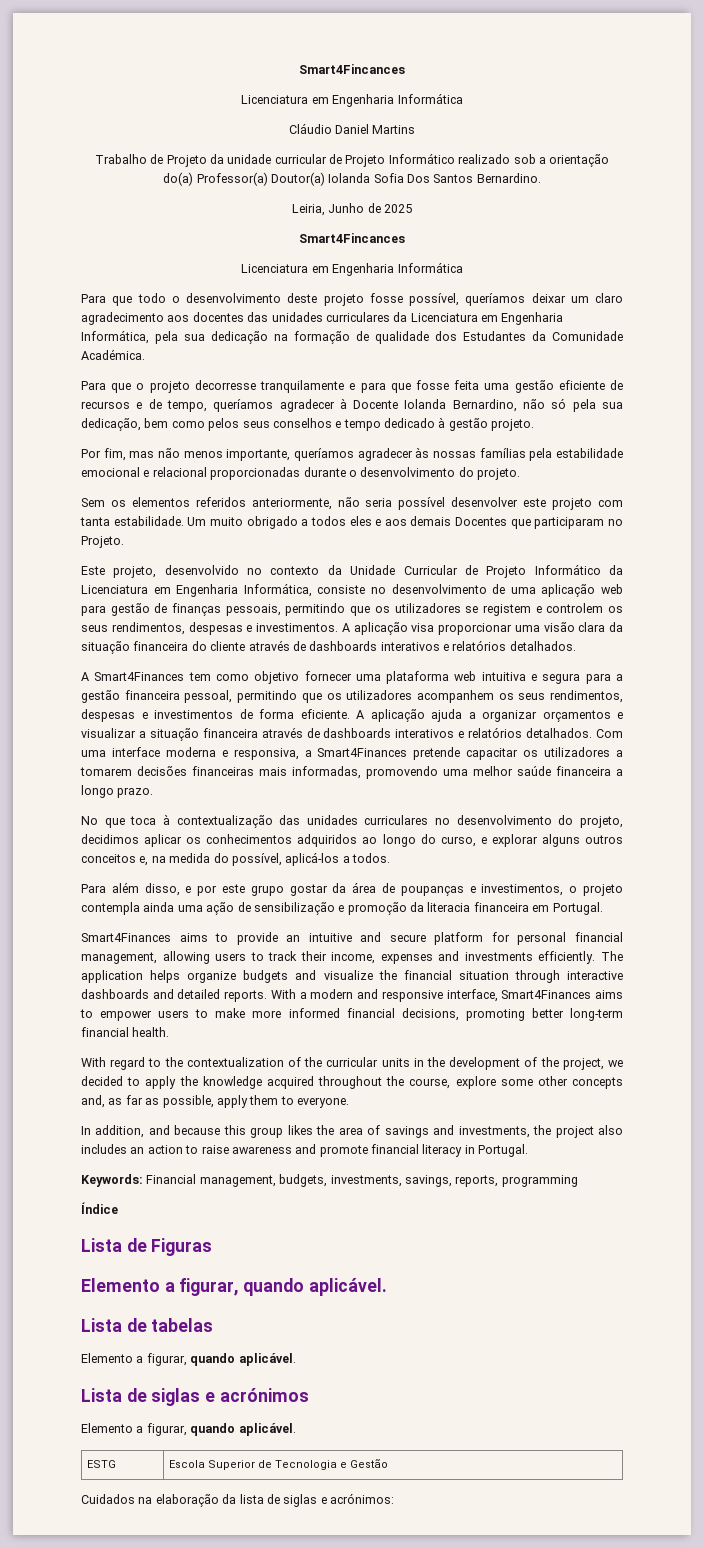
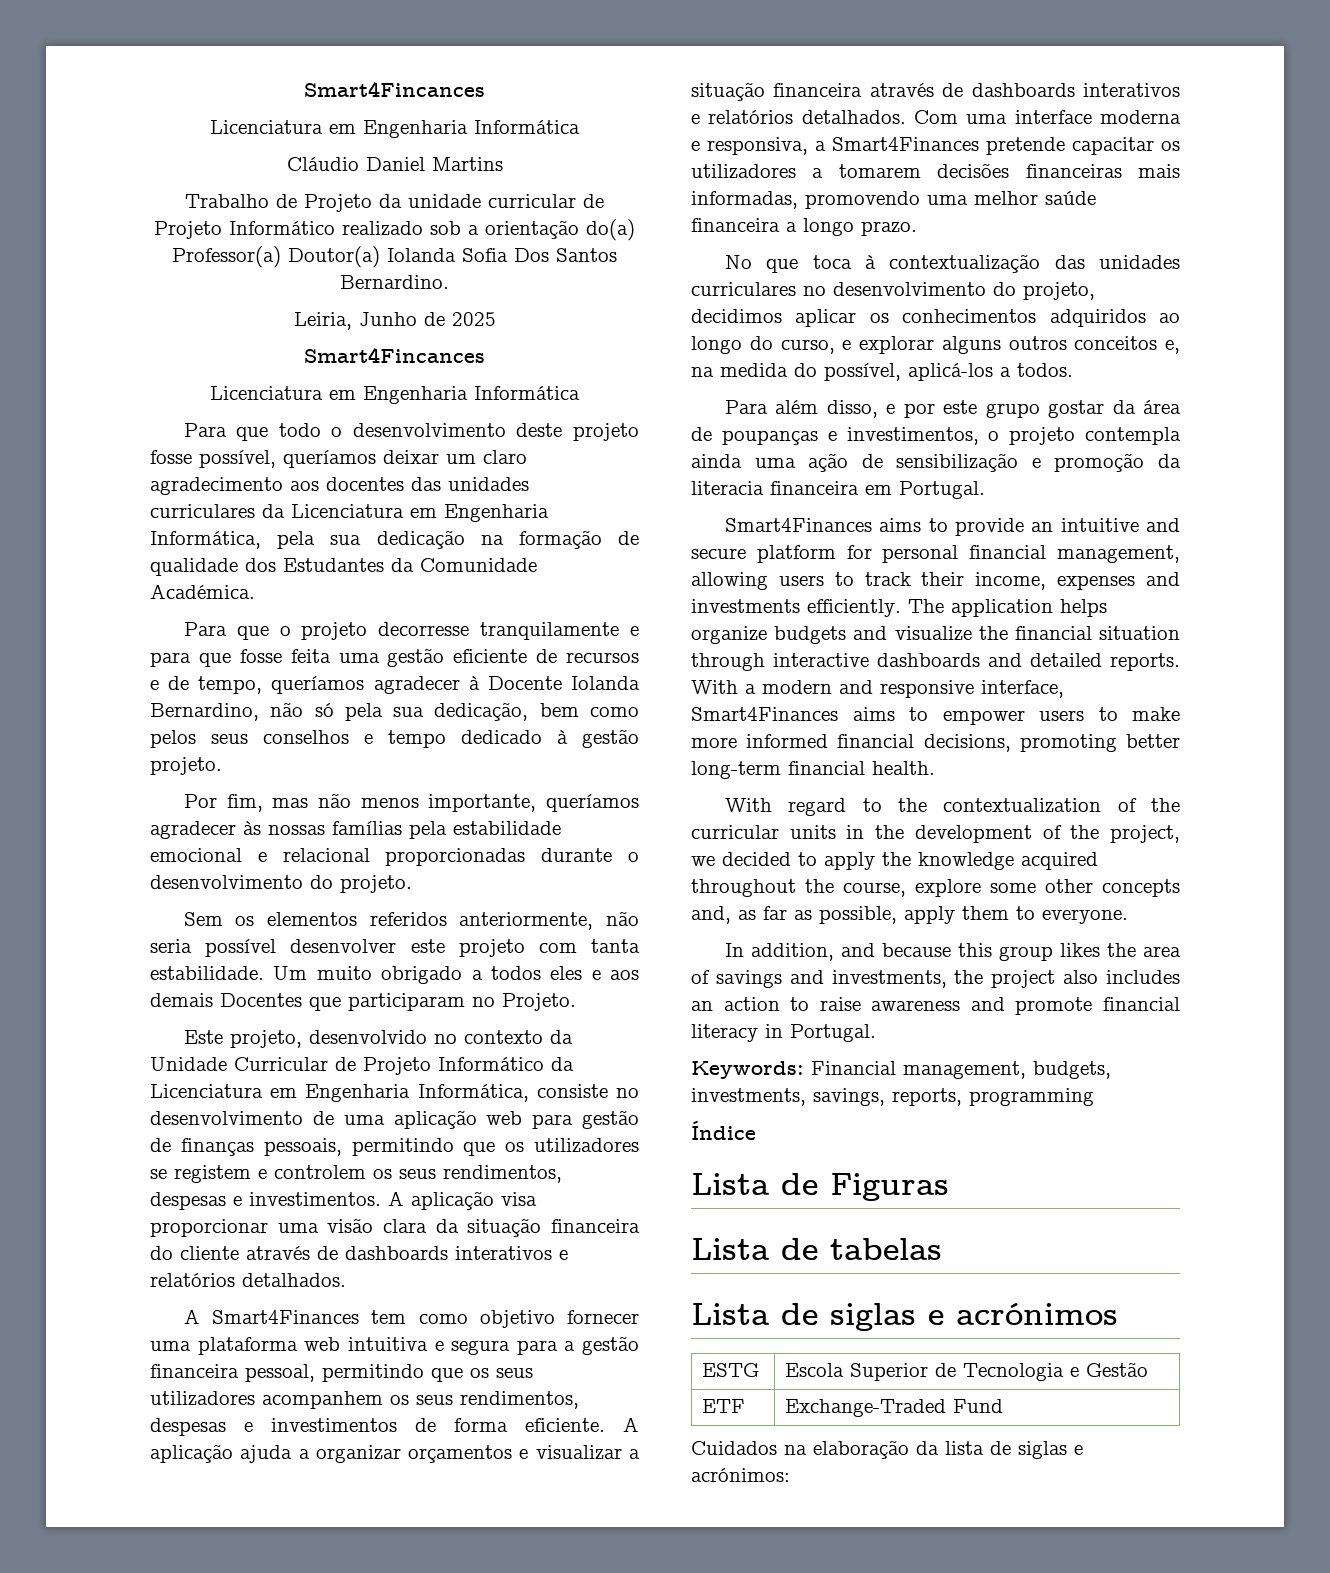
- A Smart4Finances tem como objetivo fornecer uma plataforma web intuitiva e segura para a gestão financeira pessoal, permitindo que os utilizadores acompanhem os seus rendimentos, despesas e investimentos de forma eficiente.
+ A Smart4Finances tem como objetivo fornecer uma plataforma web intuitiva e segura para a gestão financeira pessoal, permitindo que os seus utilizadores acompanhem os seus rendimentos, despesas e investimentos de forma eficiente.
  Lista de Figuras
- Elemento a figurar, quando aplicável.
  Lista de tabelas
- Elemento a figurar, quando aplicável.
  Lista de siglas e acrónimos
- Elemento a figurar, quando aplicável.
+ ETF | Exchange-Traded Fund

